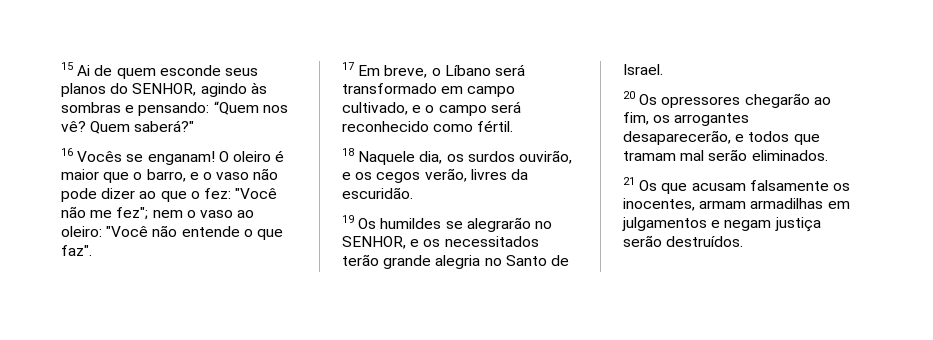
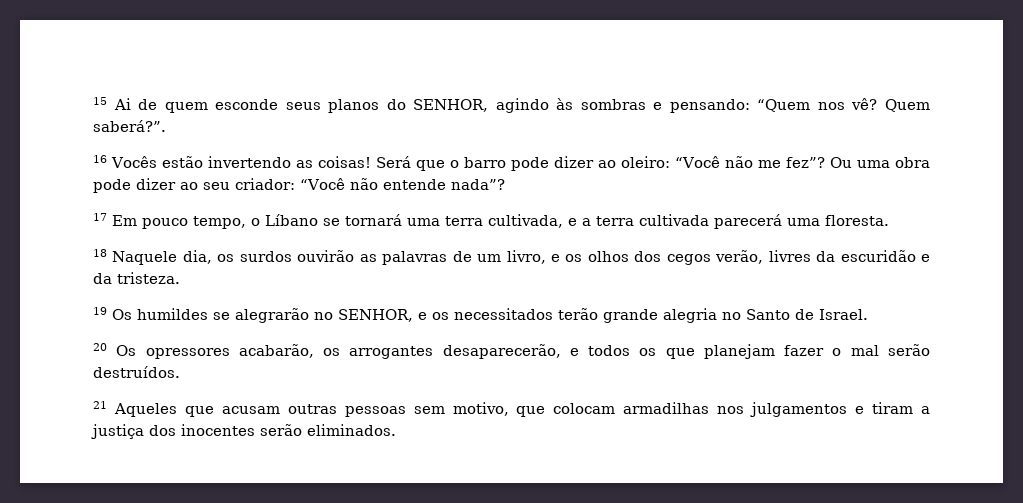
- Quem saberá?"
+ Quem saberá?”.
- 16 Vocês se enganam! O oleiro é maior que o barro, e o vaso não pode dizer ao que o fez: "Você não me fez"; nem o vaso ao oleiro: "Você não entende o que faz".
- 17 Em breve, o Líbano será transformado em campo cultivado, e o campo será reconhecido como fértil.
+ 16 Vocês estão invertendo as coisas! Será que o barro pode dizer ao oleiro: “Você não me fez”? Ou uma obra pode dizer ao seu criador: “Você não entende nada”?
+ 17 Em pouco tempo, o Líbano se tornará uma terra cultivada, e a terra cultivada parecerá uma floresta.
- 18 Naquele dia, os surdos ouvirão, e os cegos verão, livres da escuridão.
+ 18 Naquele dia, os surdos ouvirão as palavras de um livro, e os olhos dos cegos verão, livres da escuridão e da tristeza.
- 20 Os opressores chegarão ao fim, os arrogantes desaparecerão, e todos que tramam mal serão eliminados.
+ 20 Os opressores acabarão, os arrogantes desaparecerão, e todos os que planejam fazer o mal serão destruídos.
- 21 Os que acusam falsamente os inocentes, armam armadilhas em julgamentos e negam justiça serão destruídos.
+ 21 Aqueles que acusam outras pessoas sem motivo, que colocam armadilhas nos julgamentos e tiram a justiça dos inocentes serão eliminados.

